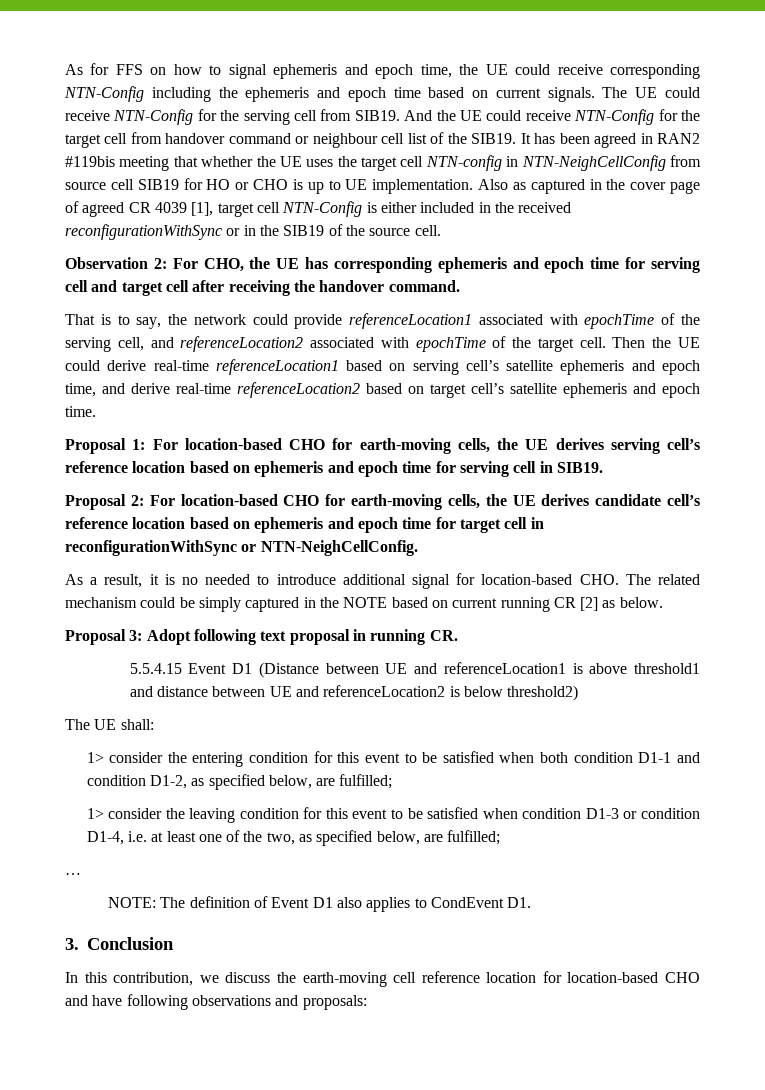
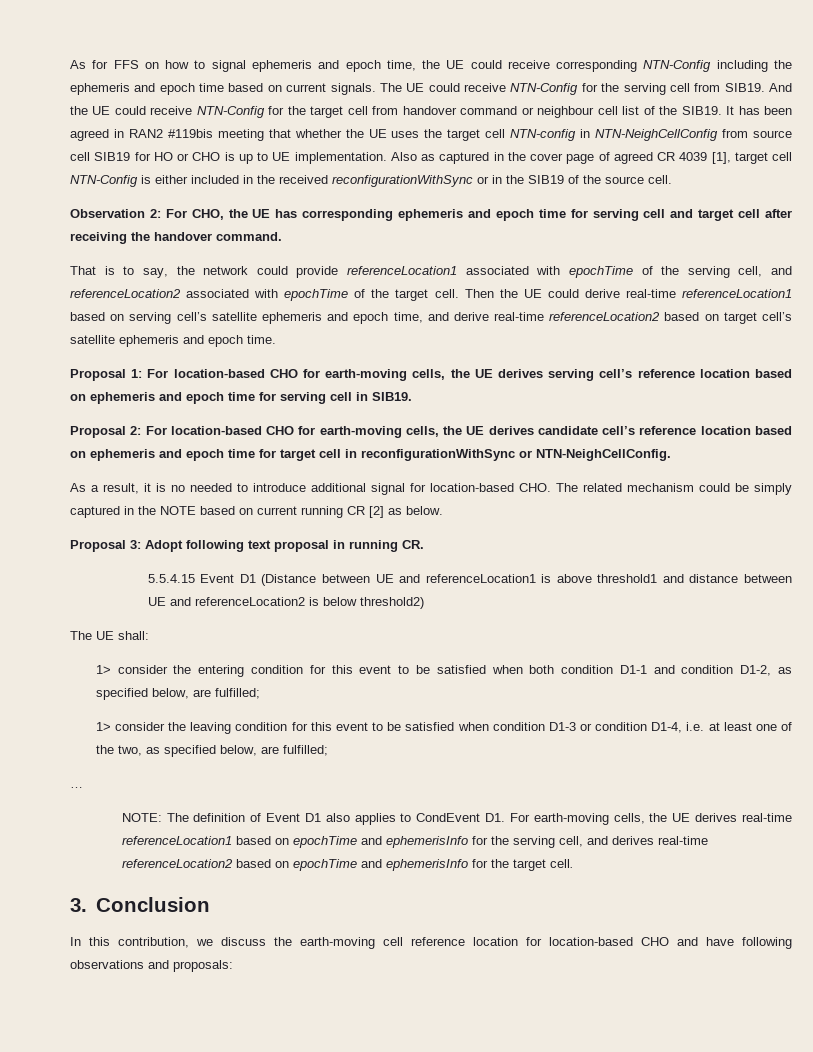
- NOTE: The definition of Event D1 also applies to CondEvent D1.
+ NOTE: The definition of Event D1 also applies to CondEvent D1. For earth-moving cells, the UE derives real-time referenceLocation1 based on epochTime and ephemerisInfo for the serving cell, and derives real-time referenceLocation2 based on epochTime and ephemerisInfo for the target cell.

